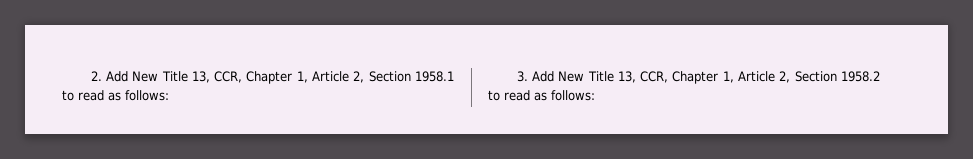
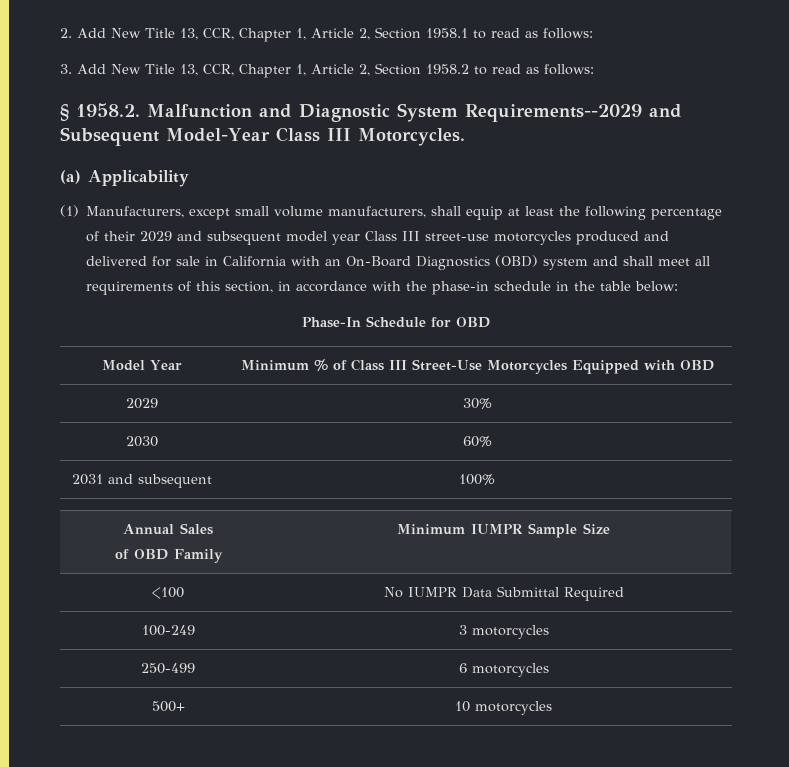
+ § 1958.2. Malfunction and Diagnostic System Requirements--2029 and Subsequent Model-Year Class III Motorcycles.
+ (a) Applicability
+ (1) Manufacturers, except small volume manufacturers, shall equip at least the following percentage of their 2029 and subsequent model year Class III street-use motorcycles produced and delivered for sale in California with an On-Board Diagnostics (OBD) system and shall meet all requirements of this section, in accordance with the phase-in schedule in the table below:
+ Phase-In Schedule for OBD
+ Model Year | Minimum % of Class III Street-Use Motorcycles Equipped with OBD
+ 2029 | 30%
+ 2030 | 60%
+ 2031 and subsequent | 100%
+ Annual Sales
+ of OBD Family | Minimum IUMPR Sample Size
+ <100 | No IUMPR Data Submittal Required
+ 100-249 | 3 motorcycles
+ 250-499 | 6 motorcycles
+ 500+ | 10 motorcycles

